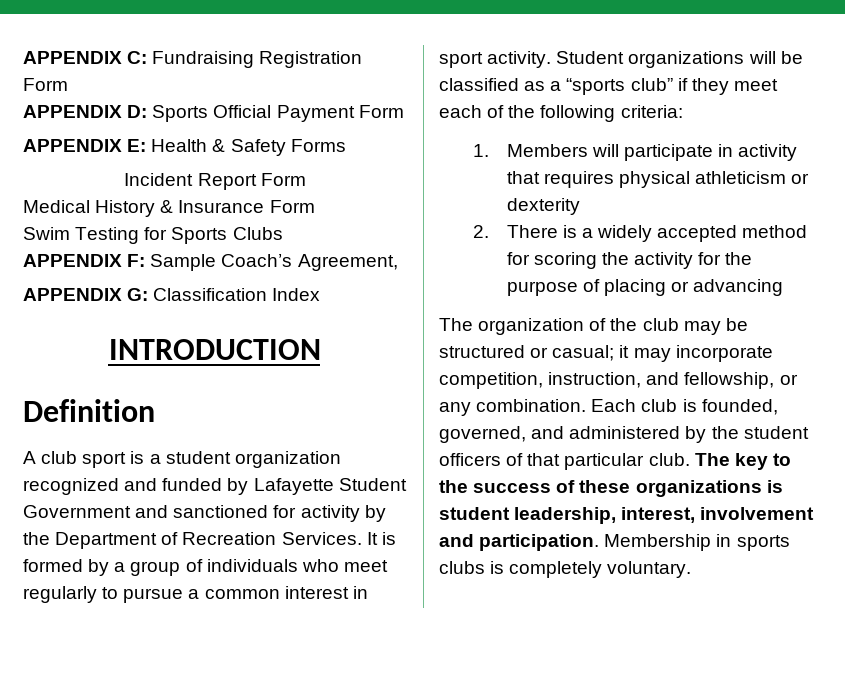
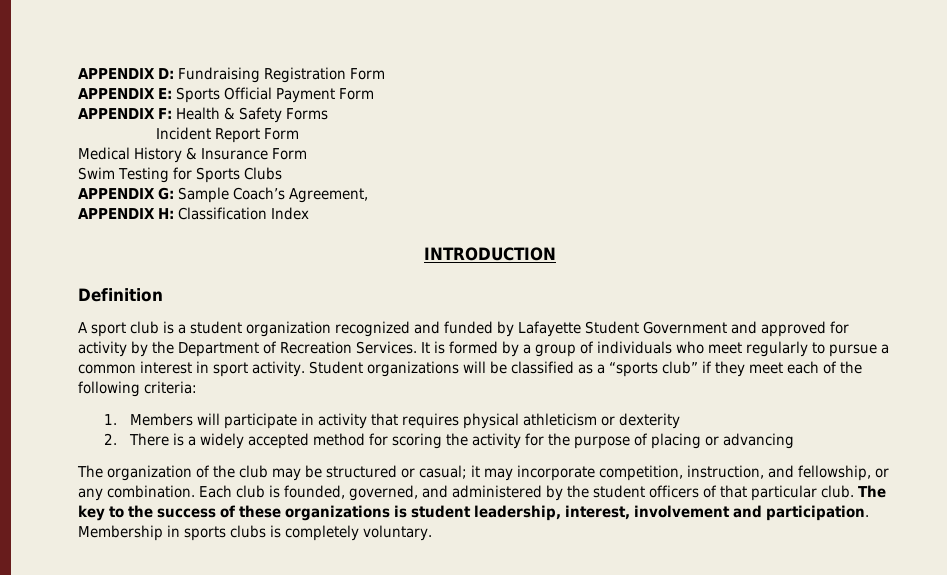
- APPENDIX C: Fundraising Registration Form
+ APPENDIX D: Fundraising Registration Form
- APPENDIX D: Sports Official Payment Form
+ APPENDIX E: Sports Official Payment Form
- APPENDIX E: Health & Safety Forms
+ APPENDIX F: Health & Safety Forms
- APPENDIX F: Sample Coach’s Agreement,
+ APPENDIX G: Sample Coach’s Agreement,
- APPENDIX G: Classification Index
+ APPENDIX H: Classification Index
- A club sport is a student organization recognized and funded by Lafayette Student Government and sanctioned for activity by the Department of Recreation Services.
+ A sport club is a student organization recognized and funded by Lafayette Student Government and approved for activity by the Department of Recreation Services.

